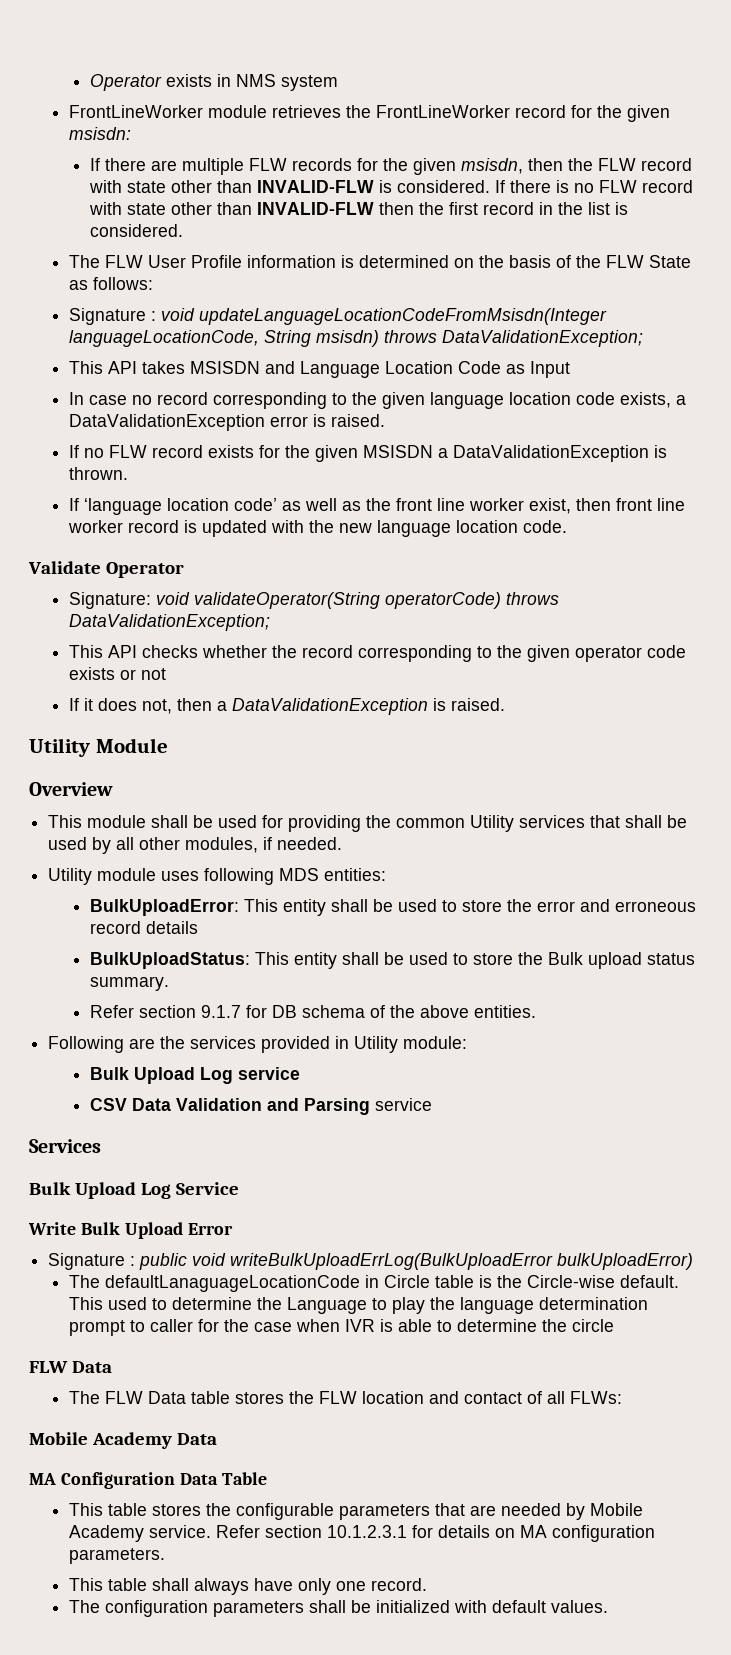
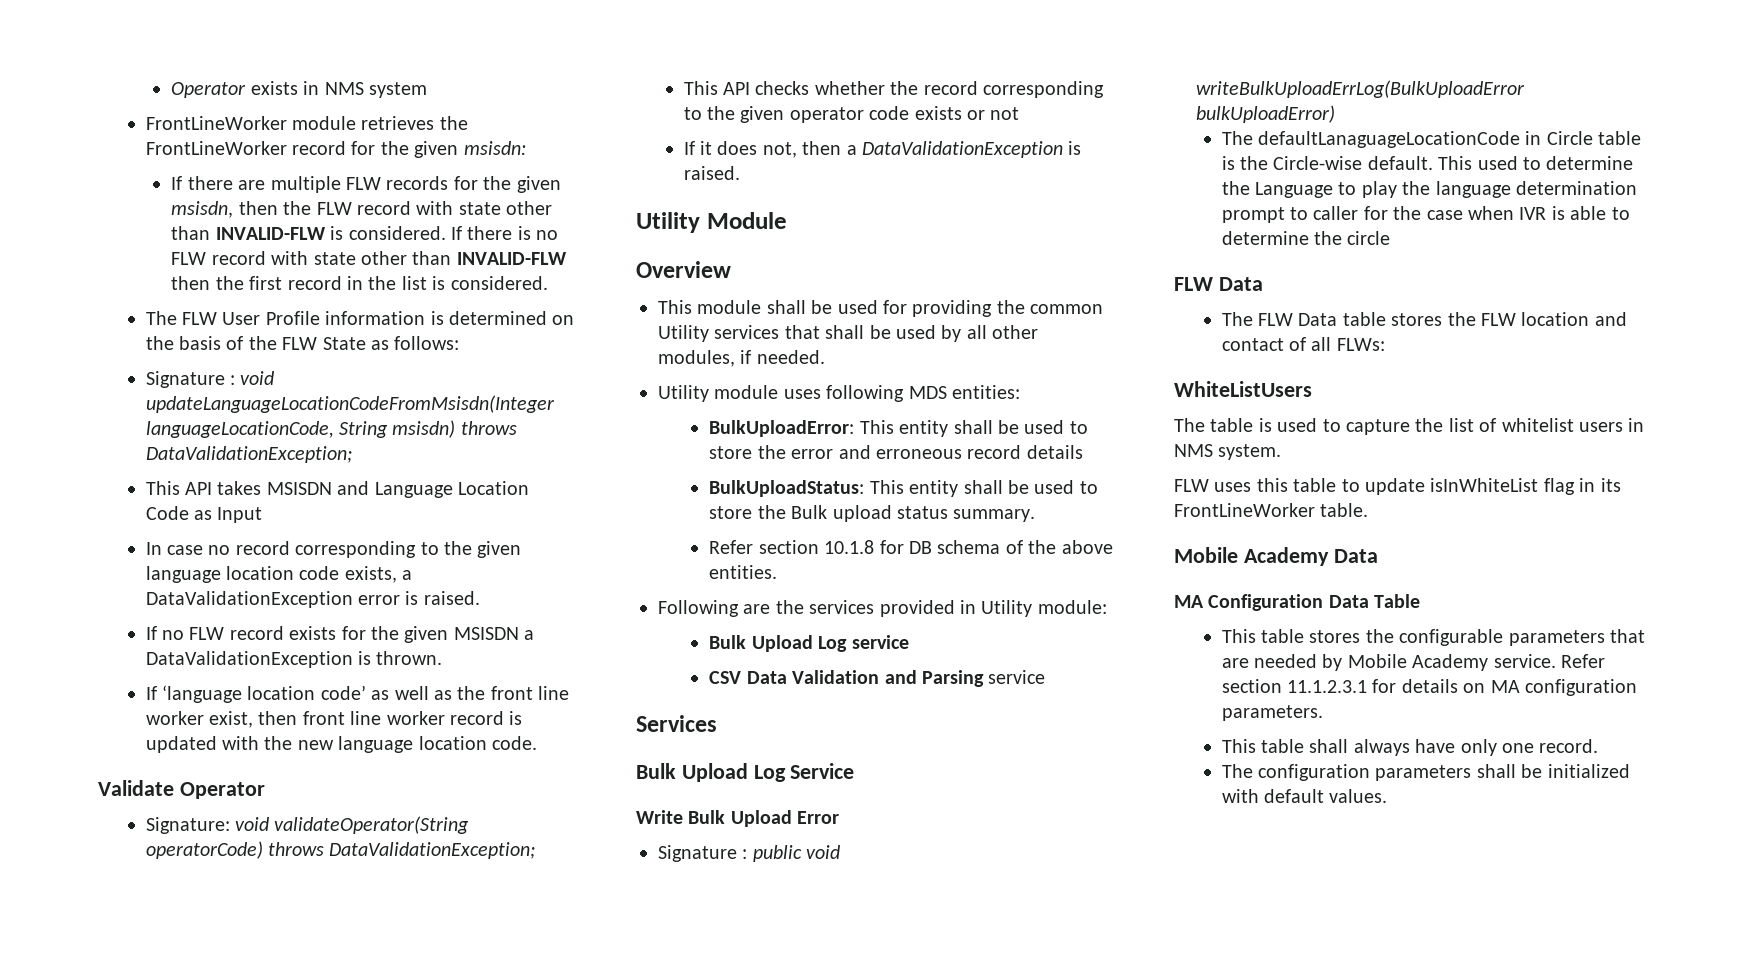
- Refer section 9.1.7 for DB schema of the above entities.
+ Refer section 10.1.8 for DB schema of the above entities.
+ WhiteListUsers
+ The table is used to capture the list of whitelist users in NMS system.
+ FLW uses this table to update isInWhiteList flag in its FrontLineWorker table.
- Refer section 10.1.2.3.1 for details on MA configuration parameters.
+ Refer section 11.1.2.3.1 for details on MA configuration parameters.

